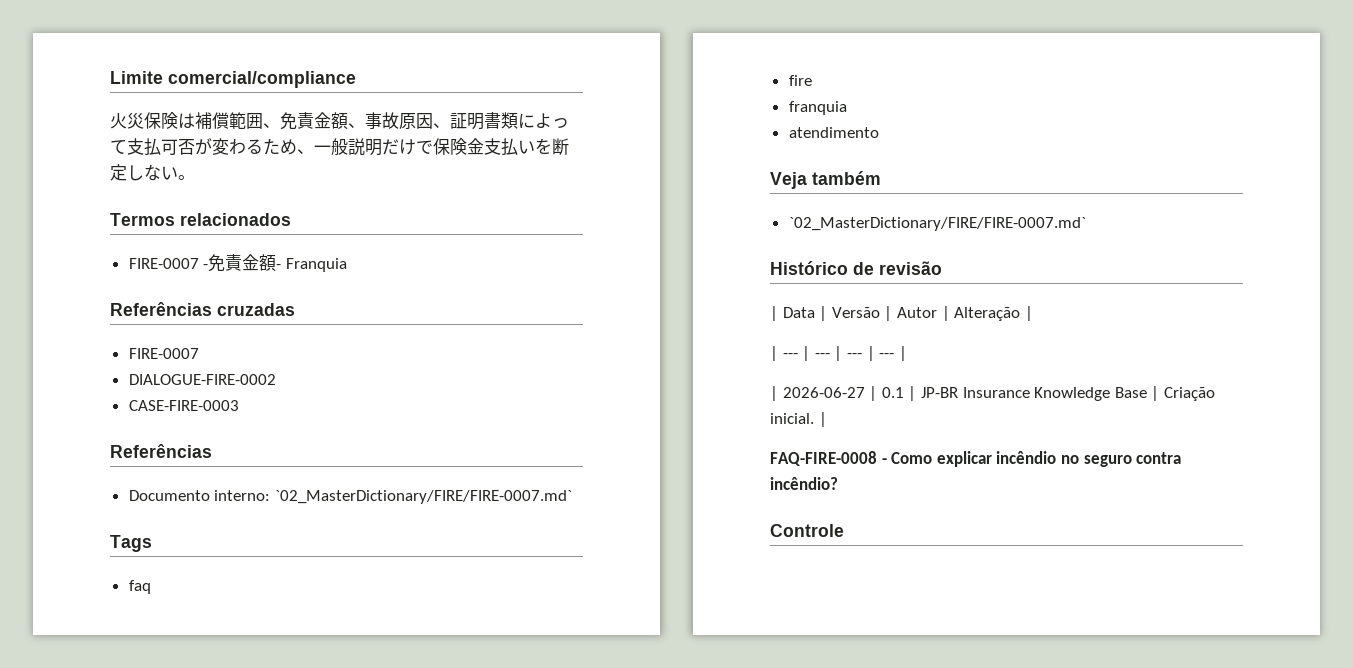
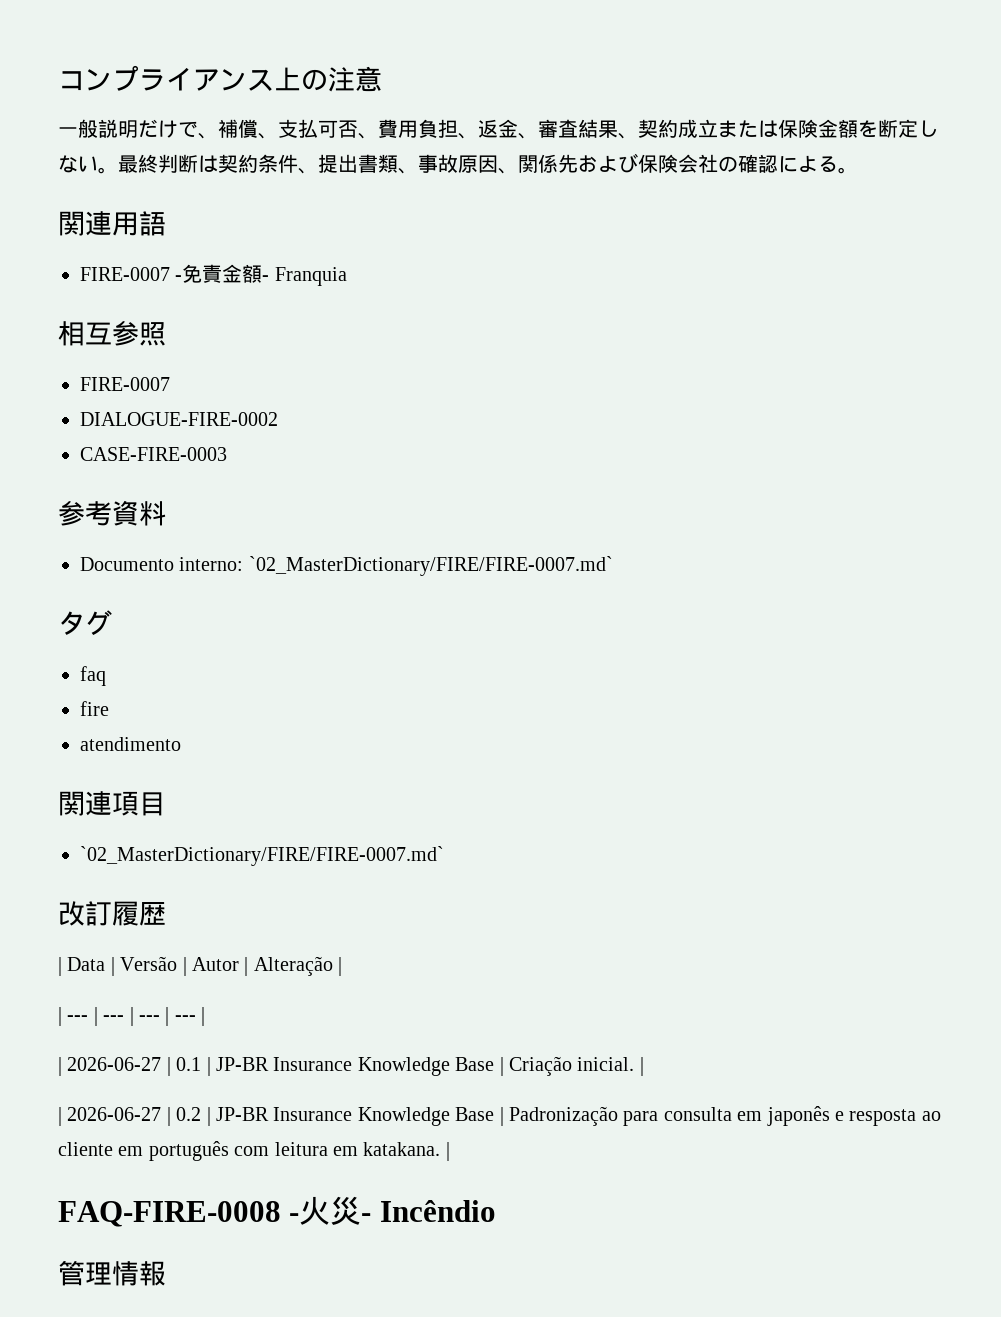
- Limite comercial/compliance
- 火災保険は補償範囲、免責金額、事故原因、証明書類によって支払可否が変わるため、一般説明だけで保険金支払いを断定しない。
- Termos relacionados
+ コンプライアンス上の注意
+ 一般説明だけで、補償、支払可否、費用負担、返金、審査結果、契約成立または保険金額を断定しない。最終判断は契約条件、提出書類、事故原因、関係先および保険会社の確認による。
+ 関連用語
- Referências cruzadas
+ 相互参照
  CASE-FIRE-0003
- Referências
+ 参考資料
- Tags
+ タグ
- franquia
- Veja também
+ 関連項目
  `02_MasterDictionary/FIRE/FIRE-0007.md`
- Histórico de revisão
+ 改訂履歴
- FAQ-FIRE-0008 - Como explicar incêndio no seguro contra incêndio?
- Controle
+ | 2026-06-27 | 0.2 | JP-BR Insurance Knowledge Base | Padronização para consulta em japonês e resposta ao cliente em português com leitura em katakana. |
+ FAQ-FIRE-0008 -火災- Incêndio
+ 管理情報

